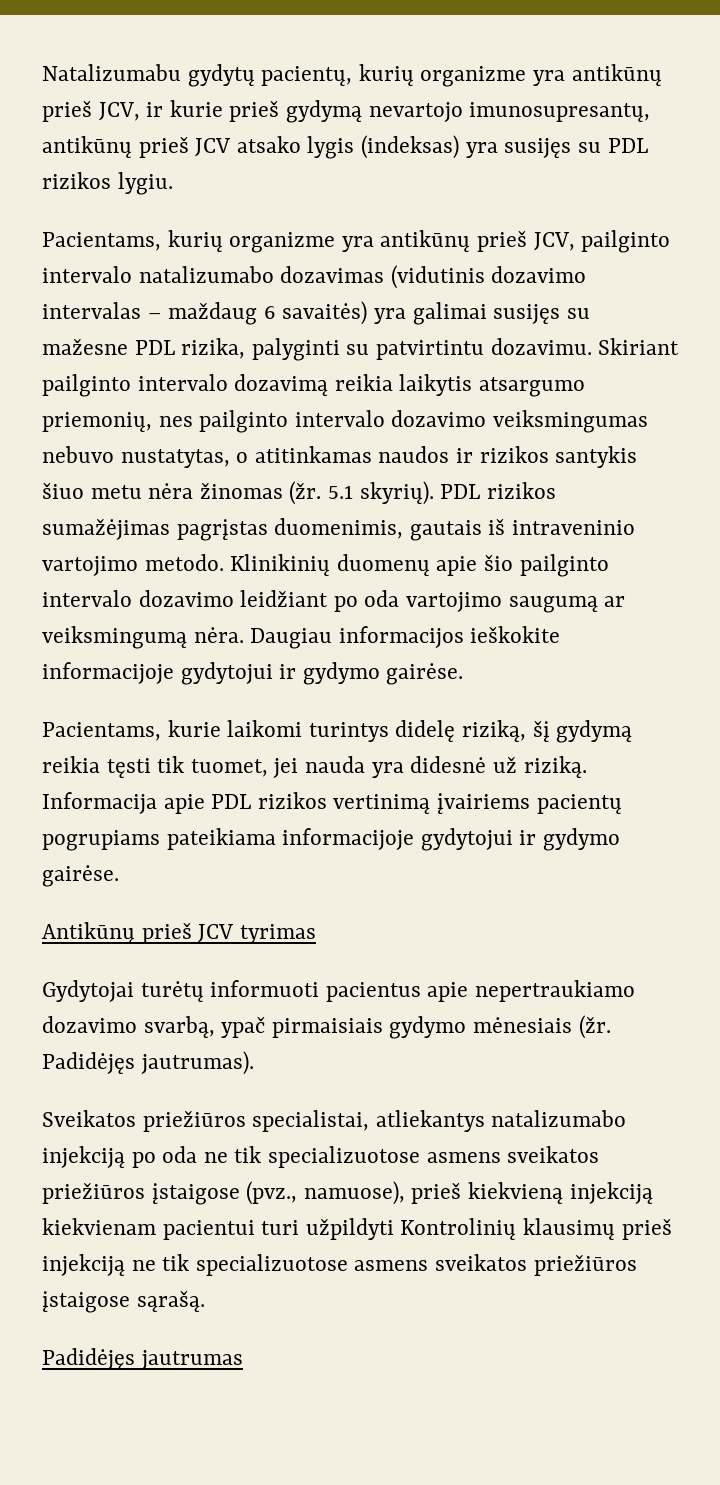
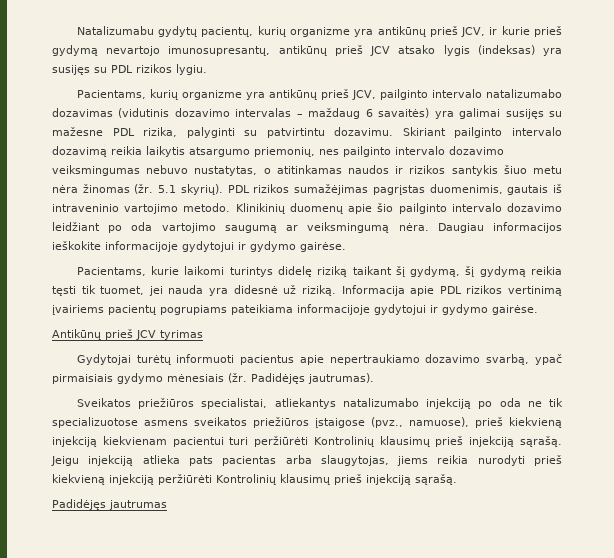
- Pacientams, kurie laikomi turintys didelę riziką, šį gydymą reikia tęsti tik tuomet, jei nauda yra didesnė už riziką.
+ Pacientams, kurie laikomi turintys didelę riziką taikant šį gydymą, šį gydymą reikia tęsti tik tuomet, jei nauda yra didesnė už riziką.
- Sveikatos priežiūros specialistai, atliekantys natalizumabo injekciją po oda ne tik specializuotose asmens sveikatos priežiūros įstaigose (pvz., namuose), prieš kiekvieną injekciją kiekvienam pacientui turi užpildyti Kontrolinių klausimų prieš injekciją ne tik specializuotose asmens sveikatos priežiūros įstaigose sąrašą.
+ Sveikatos priežiūros specialistai, atliekantys natalizumabo injekciją po oda ne tik specializuotose asmens sveikatos priežiūros įstaigose (pvz., namuose), prieš kiekvieną injekciją kiekvienam pacientui turi peržiūrėti Kontrolinių klausimų prieš injekciją sąrašą. Jeigu injekciją atlieka pats pacientas arba slaugytojas, jiems reikia nurodyti prieš kiekvieną injekciją peržiūrėti Kontrolinių klausimų prieš injekciją sąrašą.

